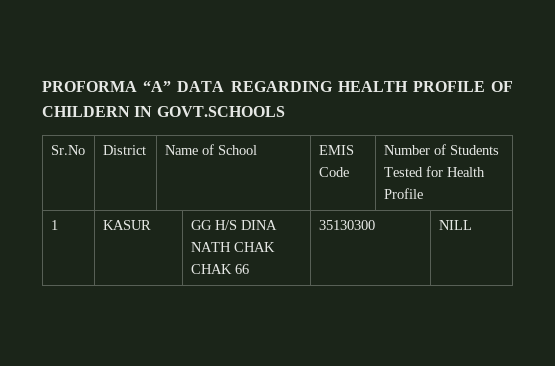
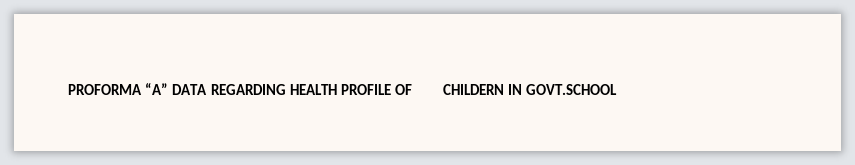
- PROFORMA “A” DATA REGARDING HEALTH PROFILE OF CHILDERN IN GOVT.SCHOOLS
- Sr.No | District | Name of School | EMIS Code | Number of Students Tested for Health Profile
- 1 | KASUR | GG H/S DINA NATH CHAK CHAK 66 | 35130300 | NILL
+ PROFORMA “A” DATA REGARDING HEALTH PROFILE OF CHILDERN IN GOVT.SCHOOL

